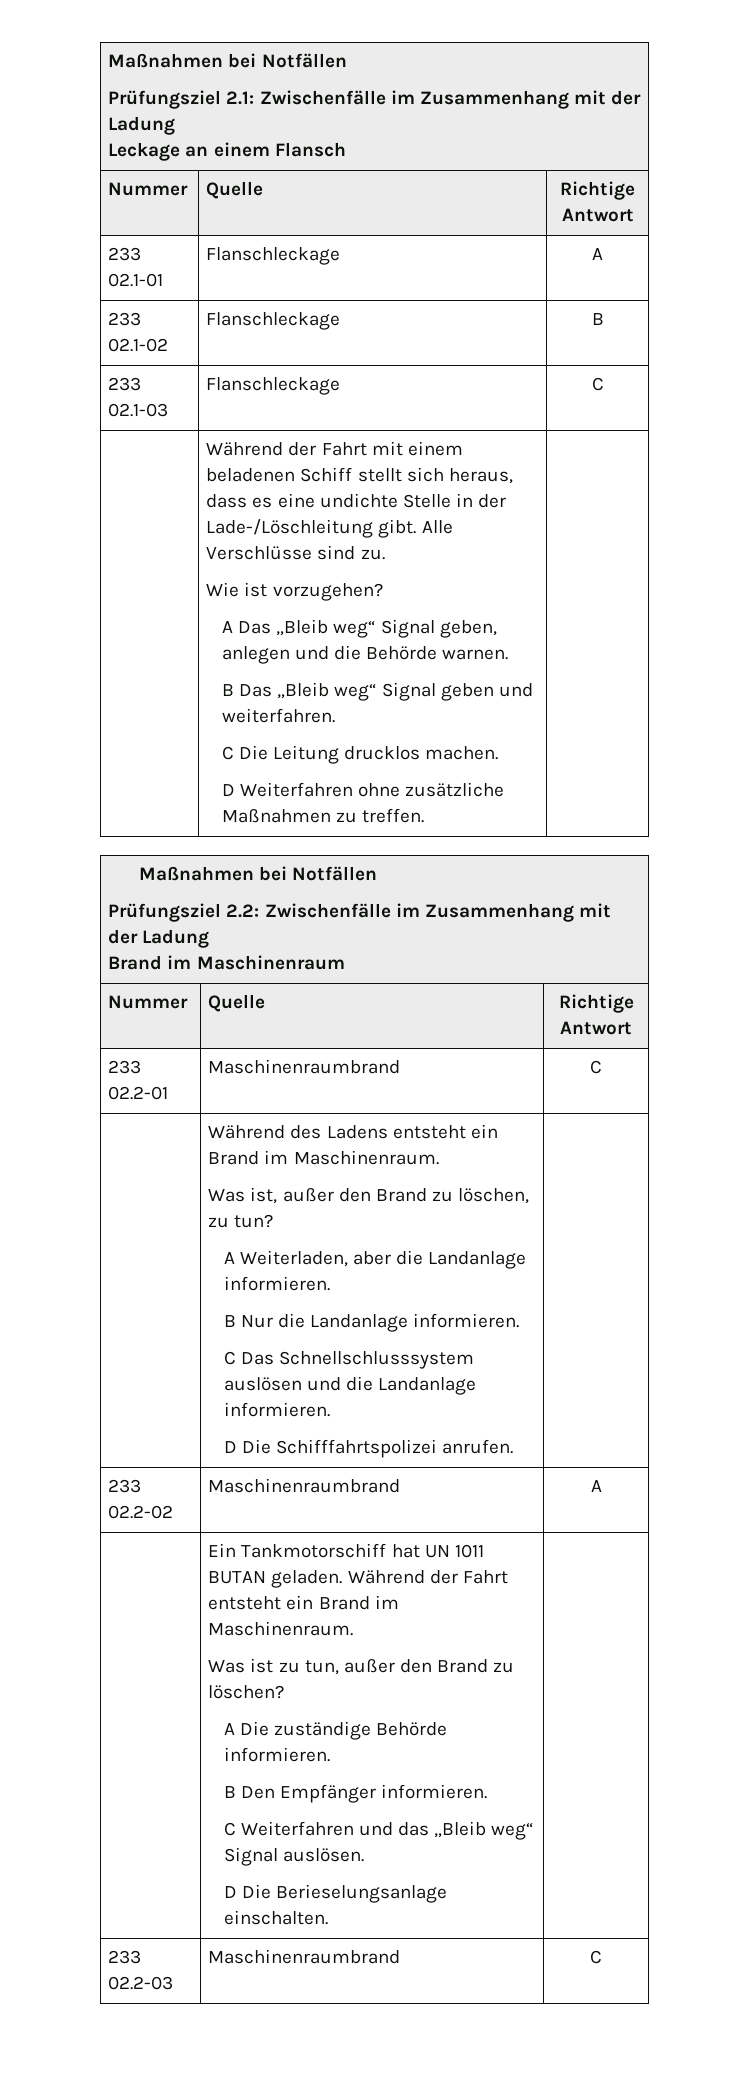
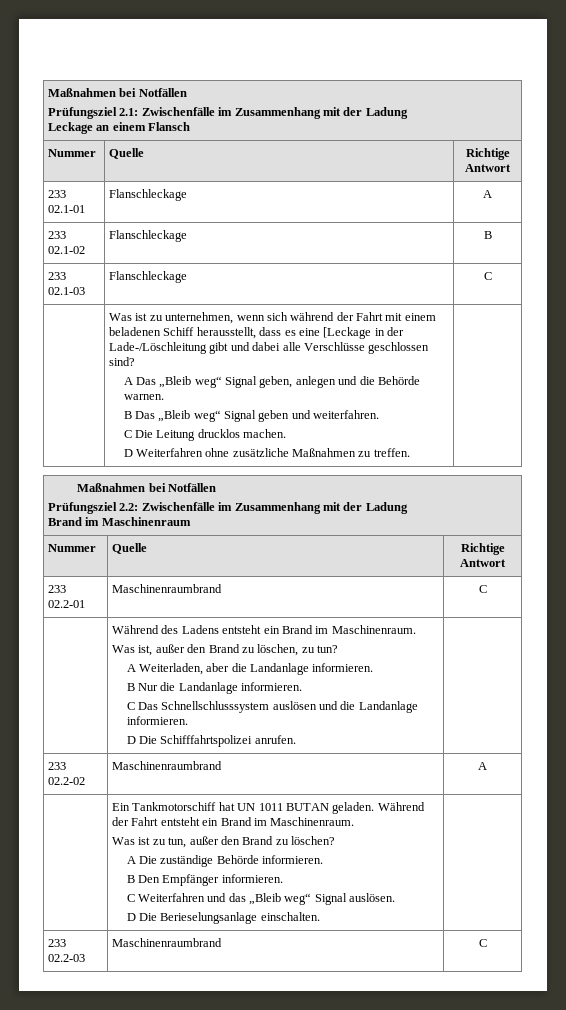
- Während der Fahrt mit einem beladenen Schiff stellt sich heraus, dass es eine undichte Stelle in der Lade-/Löschleitung gibt. Alle Verschlüsse sind zu.
- Wie ist vorzugehen?
+ Was ist zu unternehmen, wenn sich während der Fahrt mit einem beladenen Schiff herausstellt, dass es eine [Leckage in der Lade-/Löschleitung gibt und dabei alle Verschlüsse geschlossen sind?

